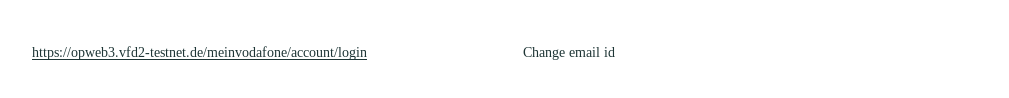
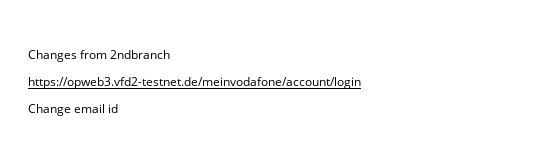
+ Changes from 2ndbranch

